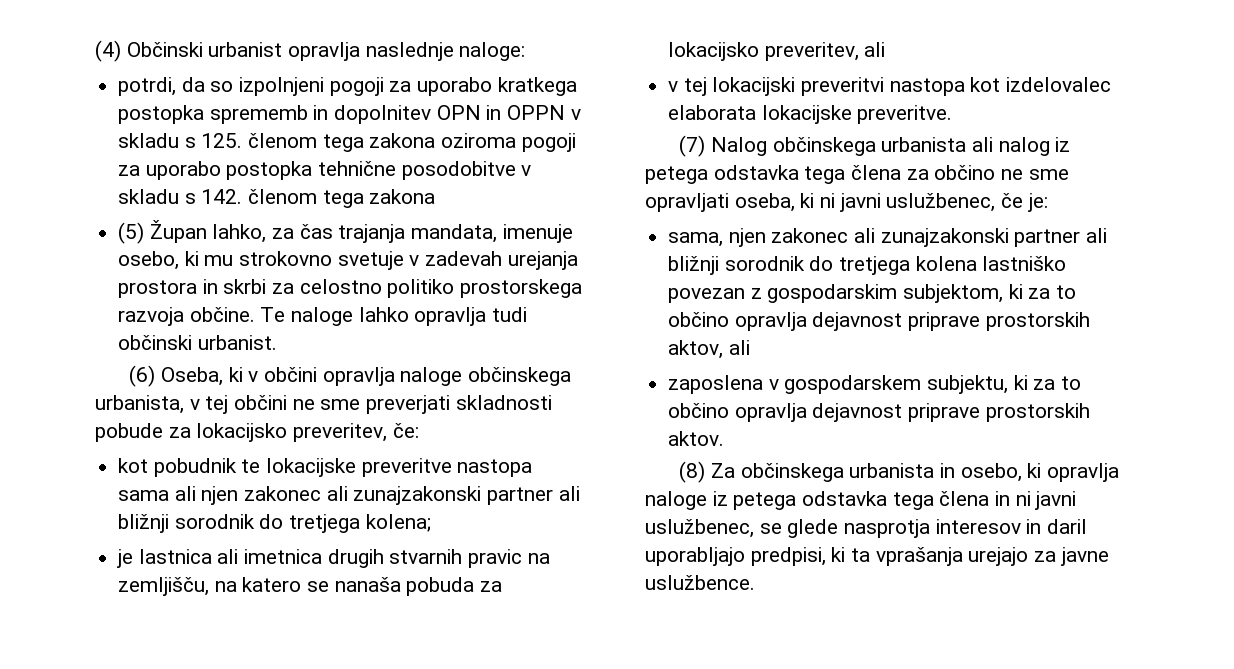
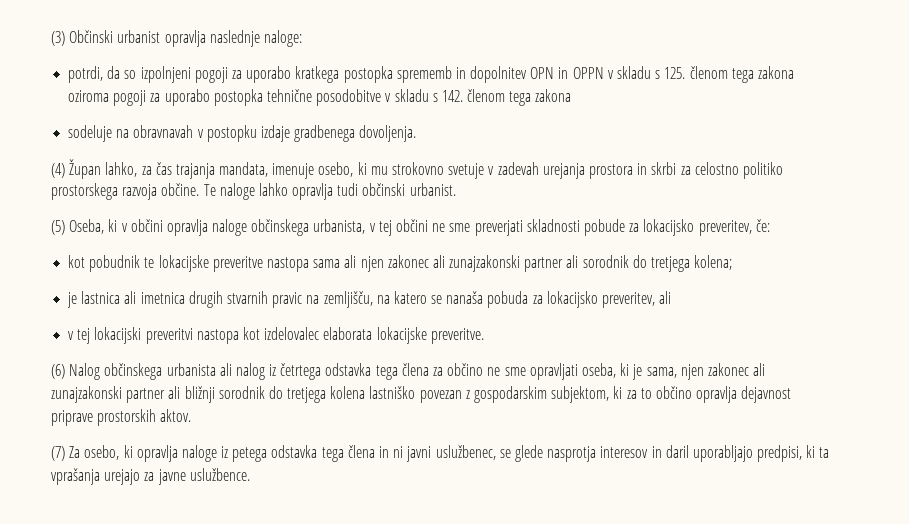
- (4) Občinski urbanist opravlja naslednje naloge:
+ (3) Občinski urbanist opravlja naslednje naloge:
- (5) Župan lahko, za čas trajanja mandata, imenuje osebo, ki mu strokovno svetuje v zadevah urejanja prostora in skrbi za celostno politiko prostorskega razvoja občine.
+ sodeluje na obravnavah v postopku izdaje gradbenega dovoljenja.
+ (4) Župan lahko, za čas trajanja mandata, imenuje osebo, ki mu strokovno svetuje v zadevah urejanja prostora in skrbi za celostno politiko prostorskega razvoja občine.
- (6) Oseba, ki v občini opravlja naloge občinskega urbanista, v tej občini ne sme preverjati skladnosti pobude za lokacijsko preveritev, če:
+ (5) Oseba, ki v občini opravlja naloge občinskega urbanista, v tej občini ne sme preverjati skladnosti pobude za lokacijsko preveritev, če:
- kot pobudnik te lokacijske preveritve nastopa sama ali njen zakonec ali zunajzakonski partner ali bližnji sorodnik do tretjega kolena;
+ kot pobudnik te lokacijske preveritve nastopa sama ali njen zakonec ali zunajzakonski partner ali sorodnik do tretjega kolena;
- (7) Nalog občinskega urbanista ali nalog iz petega odstavka tega člena za občino ne sme opravljati oseba, ki ni javni uslužbenec, če je:
- sama, njen zakonec ali zunajzakonski partner ali bližnji sorodnik do tretjega kolena lastniško povezan z gospodarskim subjektom, ki za to občino opravlja dejavnost priprave prostorskih aktov, ali
- zaposlena v gospodarskem subjektu, ki za to občino opravlja dejavnost priprave prostorskih aktov.
- (8) Za občinskega urbanista in osebo, ki opravlja naloge iz petega odstavka tega člena in ni javni uslužbenec, se glede nasprotja interesov in daril uporabljajo predpisi, ki ta vprašanja urejajo za javne uslužbence.
+ (6) Nalog občinskega urbanista ali nalog iz četrtega odstavka tega člena za občino ne sme opravljati oseba, ki je sama, njen zakonec ali zunajzakonski partner ali bližnji sorodnik do tretjega kolena lastniško povezan z gospodarskim subjektom, ki za to občino opravlja dejavnost priprave prostorskih aktov.
+ (7) Za osebo, ki opravlja naloge iz petega odstavka tega člena in ni javni uslužbenec, se glede nasprotja interesov in daril uporabljajo predpisi, ki ta vprašanja urejajo za javne uslužbence.

